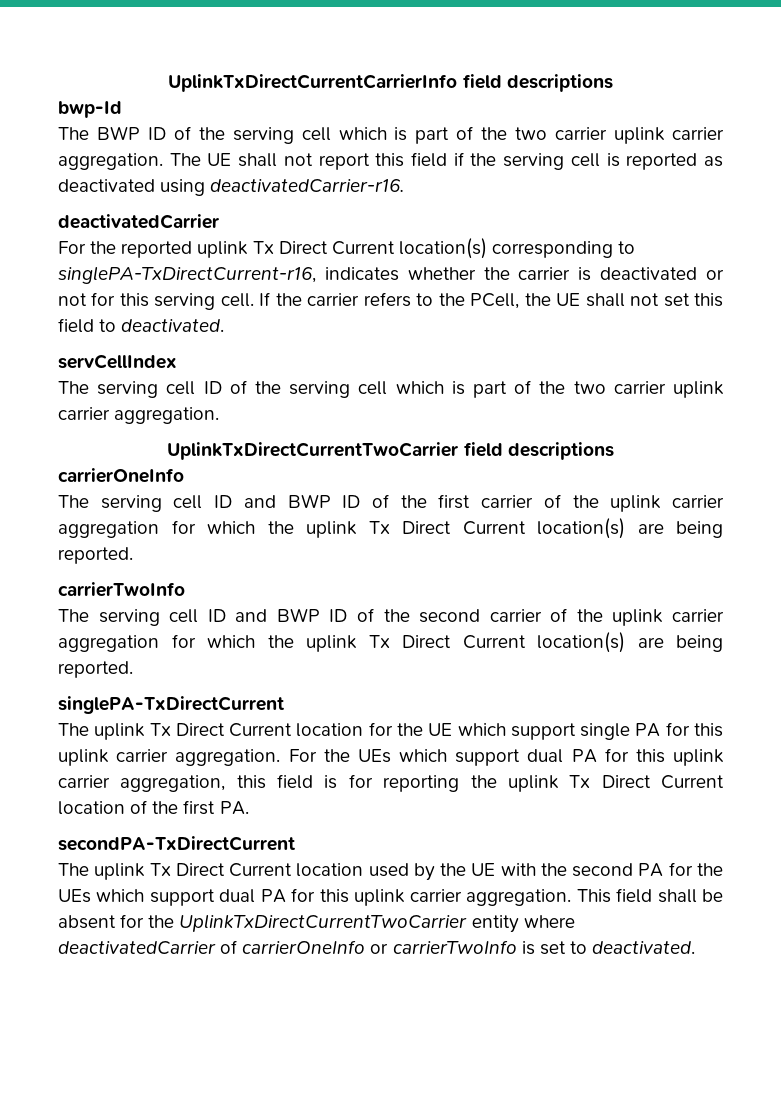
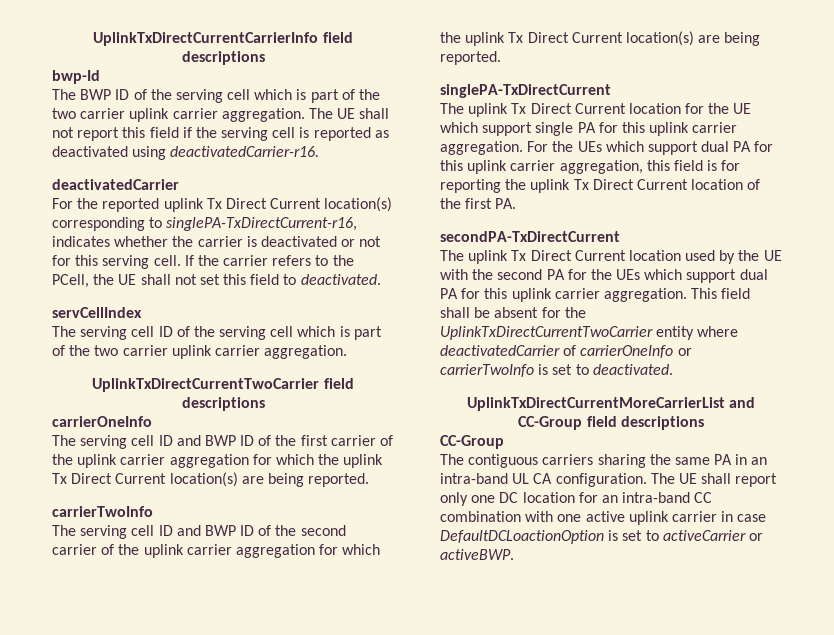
+ UplinkTxDirectCurrentMoreCarrierList and CC-Group field descriptions
+ CC-Group
+ The contiguous carriers sharing the same PA in an intra-band UL CA configuration. The UE shall report only one DC location for an intra-band CC combination with one active uplink carrier in case DefaultDCLoactionOption is set to activeCarrier or activeBWP.

